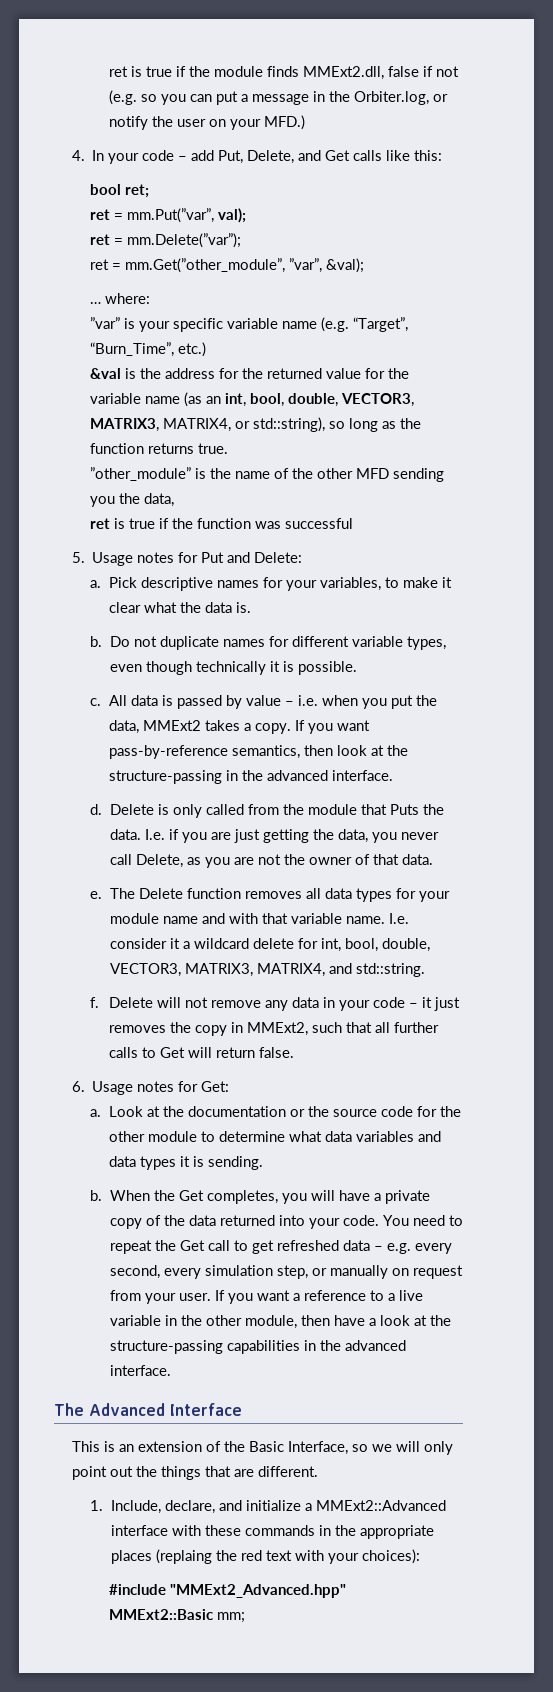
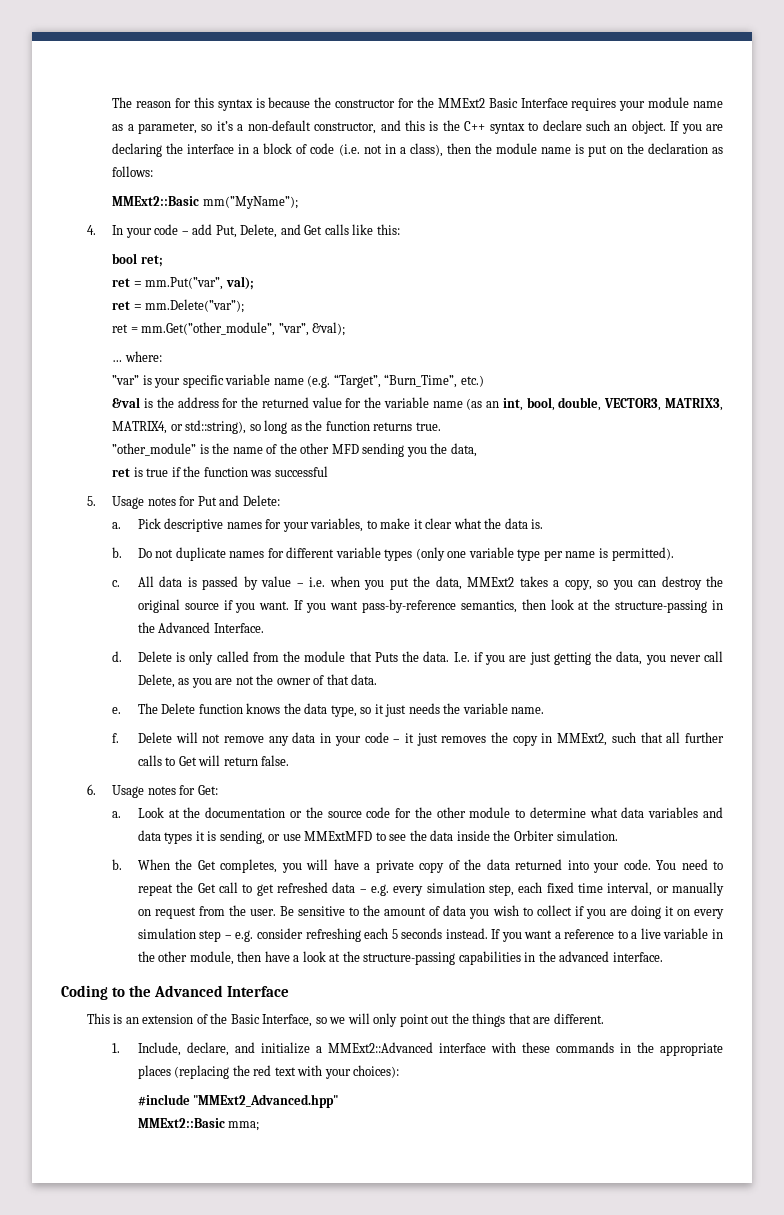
- ret is true if the module finds MMExt2.dll, false if not (e.g. so you can put a message in the Orbiter.log, or notify the user on your MFD.)
+ The reason for this syntax is because the constructor for the MMExt2 Basic Interface requires your module name as a parameter, so it’s a non-default constructor, and this is the C++ syntax to declare such an object. If you are declaring the interface in a block of code (i.e. not in a class), then the module name is put on the declaration as follows:
+ MMExt2::Basic mm(”MyName”);
- Do not duplicate names for different variable types, even though technically it is possible.
+ Do not duplicate names for different variable types (only one variable type per name is permitted).
- All data is passed by value – i.e. when you put the data, MMExt2 takes a copy.
+ All data is passed by value – i.e. when you put the data, MMExt2 takes a copy, so you can destroy the original source if you want.
- If you want pass-by-reference semantics, then look at the structure-passing in the advanced interface.
+ If you want pass-by-reference semantics, then look at the structure-passing in the Advanced Interface.
- The Delete function removes all data types for your module name and with that variable name. I.e. consider it a wildcard delete for int, bool, double, VECTOR3, MATRIX3, MATRIX4, and std::string.
+ The Delete function knows the data type, so it just needs the variable name.
- Look at the documentation or the source code for the other module to determine what data variables and data types it is sending.
+ Look at the documentation or the source code for the other module to determine what data variables and data types it is sending, or use MMExtMFD to see the data inside the Orbiter simulation.
- You need to repeat the Get call to get refreshed data – e.g. every second, every simulation step, or manually on request from your user.
+ You need to repeat the Get call to get refreshed data – e.g. every simulation step, each fixed time interval, or manually on request from the user. Be sensitive to the amount of data you wish to collect if you are doing it on every simulation step – e.g. consider refreshing each 5 seconds instead.
- The Advanced Interface
+ Coding to the Advanced Interface
- 1. Include, declare, and initialize a MMExt2::Advanced interface with these commands in the appropriate places (replaing the red text with your choices):
+ 1. Include, declare, and initialize a MMExt2::Advanced interface with these commands in the appropriate places (replacing the red text with your choices):
- MMExt2::Basic mm;
+ MMExt2::Basic mma;

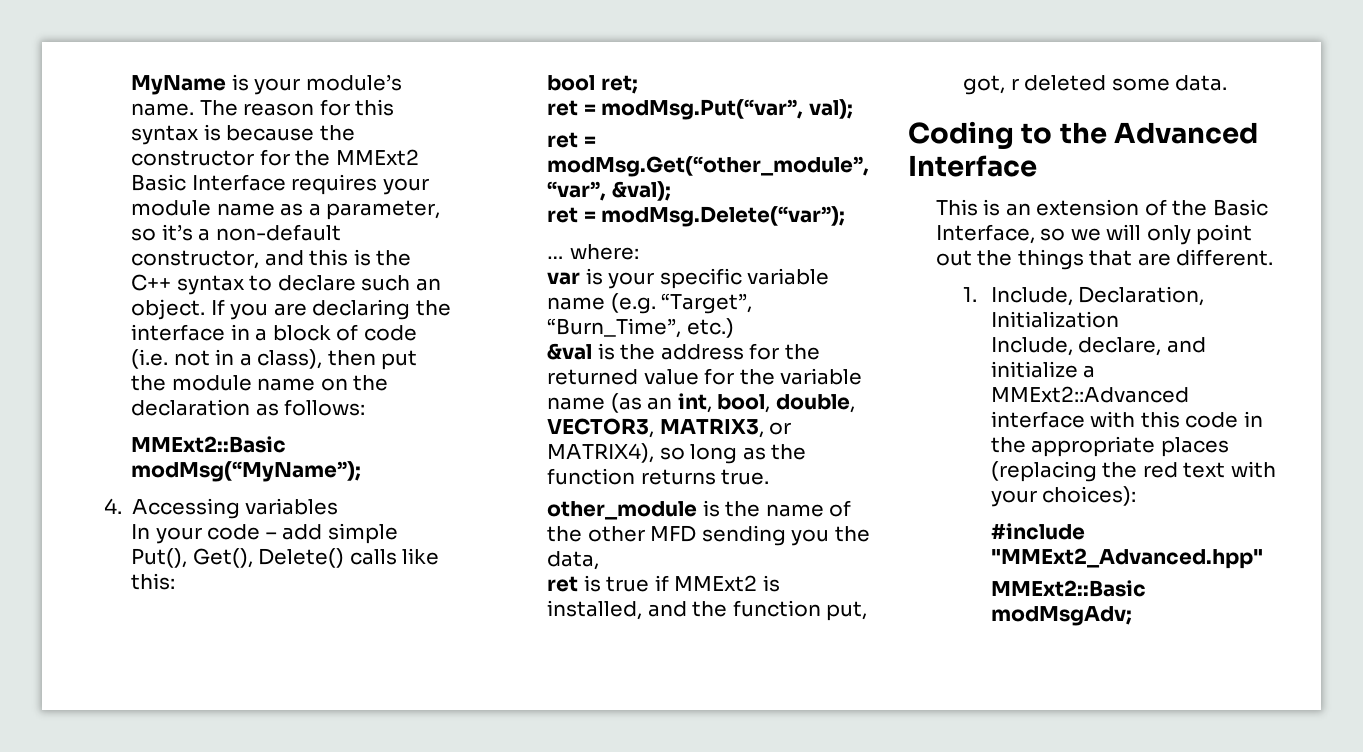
+ MyName is your module’s name.
- If you are declaring the interface in a block of code (i.e. not in a class), then the module name is put on the declaration as follows:
+ If you are declaring the interface in a block of code (i.e. not in a class), then put the module name on the declaration as follows:
- MMExt2::Basic mm(”MyName”);
+ MMExt2::Basic modMsg(“MyName”);
- 4. In your code – add Put, Delete, and Get calls like this:
+ 4. Accessing variables
+ In your code – add simple Put(), Get(), Delete() calls like this:
- ret = mm.Put(”var”, val);
+ ret = modMsg.Put(“var”, val);
- ret = mm.Delete(”var”);
- ret = mm.Get(”other_module”, ”var”, &val);
+ ret = modMsg.Get(“other_module”, “var”, &val);
+ ret = modMsg.Delete(“var”);
- ”var” is your specific variable name (e.g. “Target”, “Burn_Time”, etc.)
+ var is your specific variable name (e.g. “Target”, “Burn_Time”, etc.)
- &val is the address for the returned value for the variable name (as an int, bool, double, VECTOR3, MATRIX3, MATRIX4, or std::string), so long as the function returns true.
+ &val is the address for the returned value for the variable name (as an int, bool, double, VECTOR3, MATRIX3, or MATRIX4), so long as the function returns true.
- ”other_module” is the name of the other MFD sending you the data,
+ other_module is the name of the other MFD sending you the data,
- ret is true if the function was successful
- 5. Usage notes for Put and Delete:
- a. Pick descriptive names for your variables, to make it clear what the data is.
- b. Do not duplicate names for different variable types (only one variable type per name is permitted).
- c. All data is passed by value – i.e. when you put the data, MMExt2 takes a copy, so you can destroy the original source if you want. If you want pass-by-reference semantics, then look at the structure-passing in the Advanced Interface.
- d. Delete is only called from the module that Puts the data. I.e. if you are just getting the data, you never call Delete, as you are not the owner of that data.
- e. The Delete function knows the data type, so it just needs the variable name.
- f. Delete will not remove any data in your code – it just removes the copy in MMExt2, such that all further calls to Get will return false.
- 6. Usage notes for Get:
- a. Look at the documentation or the source code for the other module to determine what data variables and data types it is sending, or use MMExtMFD to see the data inside the Orbiter simulation.
- b. When the Get completes, you will have a private copy of the data returned into your code. You need to repeat the Get call to get refreshed data – e.g. every simulation step, each fixed time interval, or manually on request from the user. Be sensitive to the amount of data you wish to collect if you are doing it on every simulation step – e.g. consider refreshing each 5 seconds instead. If you want a reference to a live variable in the other module, then have a look at the structure-passing capabilities in the advanced interface.
+ ret is true if MMExt2 is installed, and the function put, got, r deleted some data.
- 1. Include, declare, and initialize a MMExt2::Advanced interface with these commands in the appropriate places (replacing the red text with your choices):
+ 1. Include, Declaration, Initialization
+ Include, declare, and initialize a MMExt2::Advanced interface with this code in the appropriate places (replacing the red text with your choices):
- MMExt2::Basic mma;
+ MMExt2::Basic modMsgAdv;

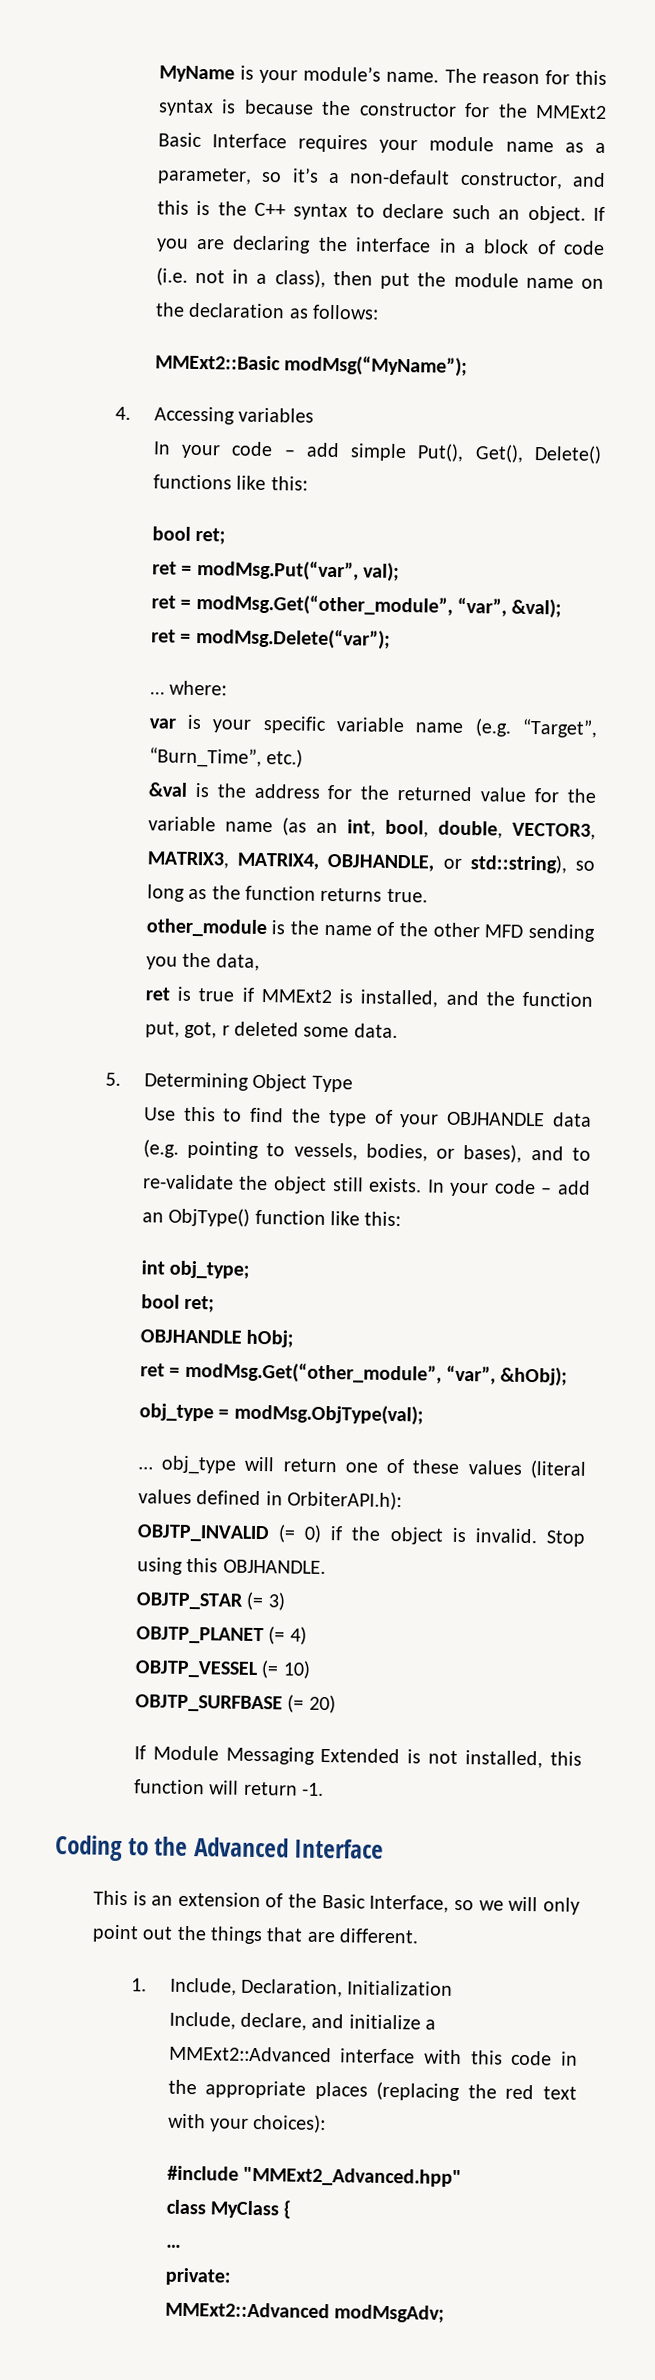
- In your code – add simple Put(), Get(), Delete() calls like this:
+ In your code – add simple Put(), Get(), Delete() functions like this:
- &val is the address for the returned value for the variable name (as an int, bool, double, VECTOR3, MATRIX3, or MATRIX4), so long as the function returns true.
+ &val is the address for the returned value for the variable name (as an int, bool, double, VECTOR3, MATRIX3, MATRIX4, OBJHANDLE, or std::string), so long as the function returns true.
+ 5. Determining Object Type
+ Use this to find the type of your OBJHANDLE data (e.g. pointing to vessels, bodies, or bases), and to re-validate the object still exists. In your code – add an ObjType() function like this:
+ int obj_type;
+ bool ret;
+ OBJHANDLE hObj;
+ ret = modMsg.Get(“other_module”, “var”, &hObj);
+ obj_type = modMsg.ObjType(val);
+ … obj_type will return one of these values (literal values defined in OrbiterAPI.h):
+ OBJTP_INVALID (= 0) if the object is invalid. Stop using this OBJHANDLE.
+ OBJTP_STAR (= 3)
+ OBJTP_PLANET (= 4)
+ OBJTP_VESSEL (= 10)
+ OBJTP_SURFBASE (= 20)
+ If Module Messaging Extended is not installed, this function will return -1.
- MMExt2::Basic modMsgAdv;
+ class MyClass {
+ …
+ private:
+ MMExt2::Advanced modMsgAdv;

